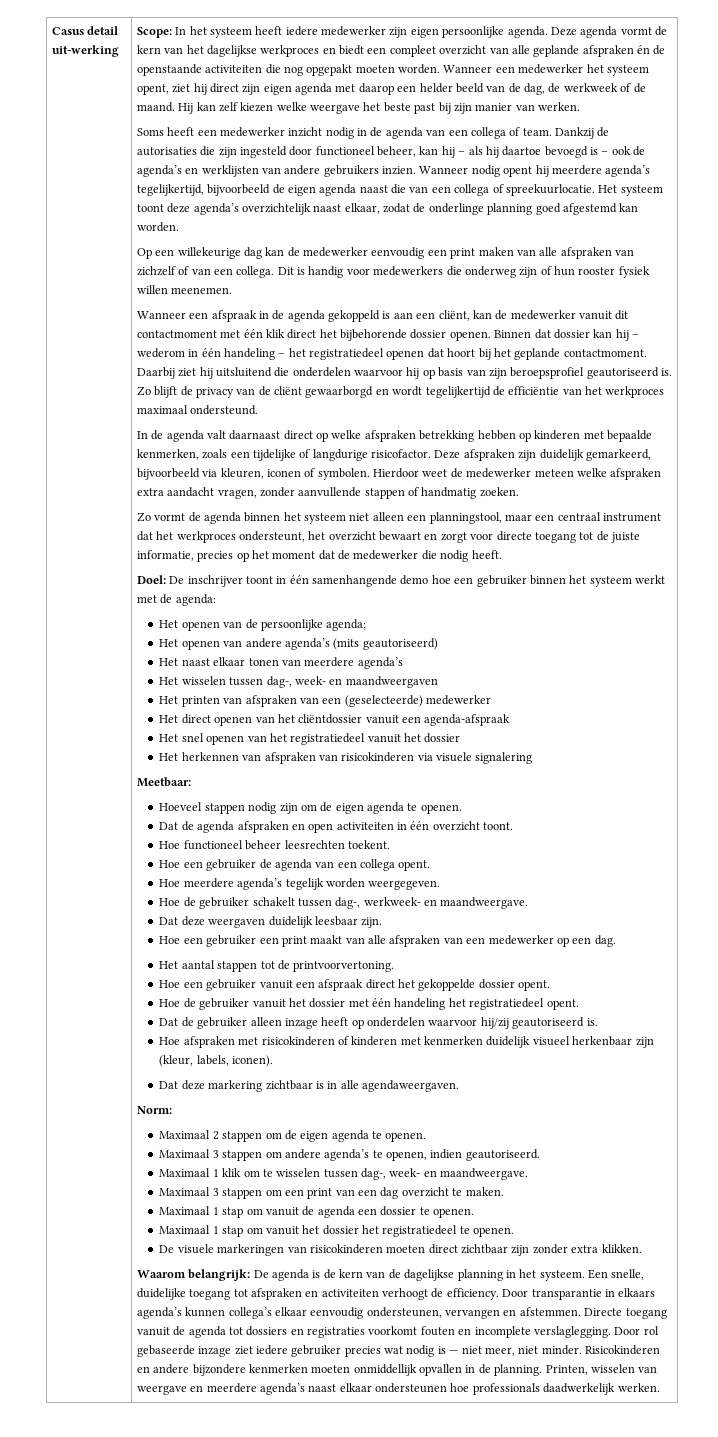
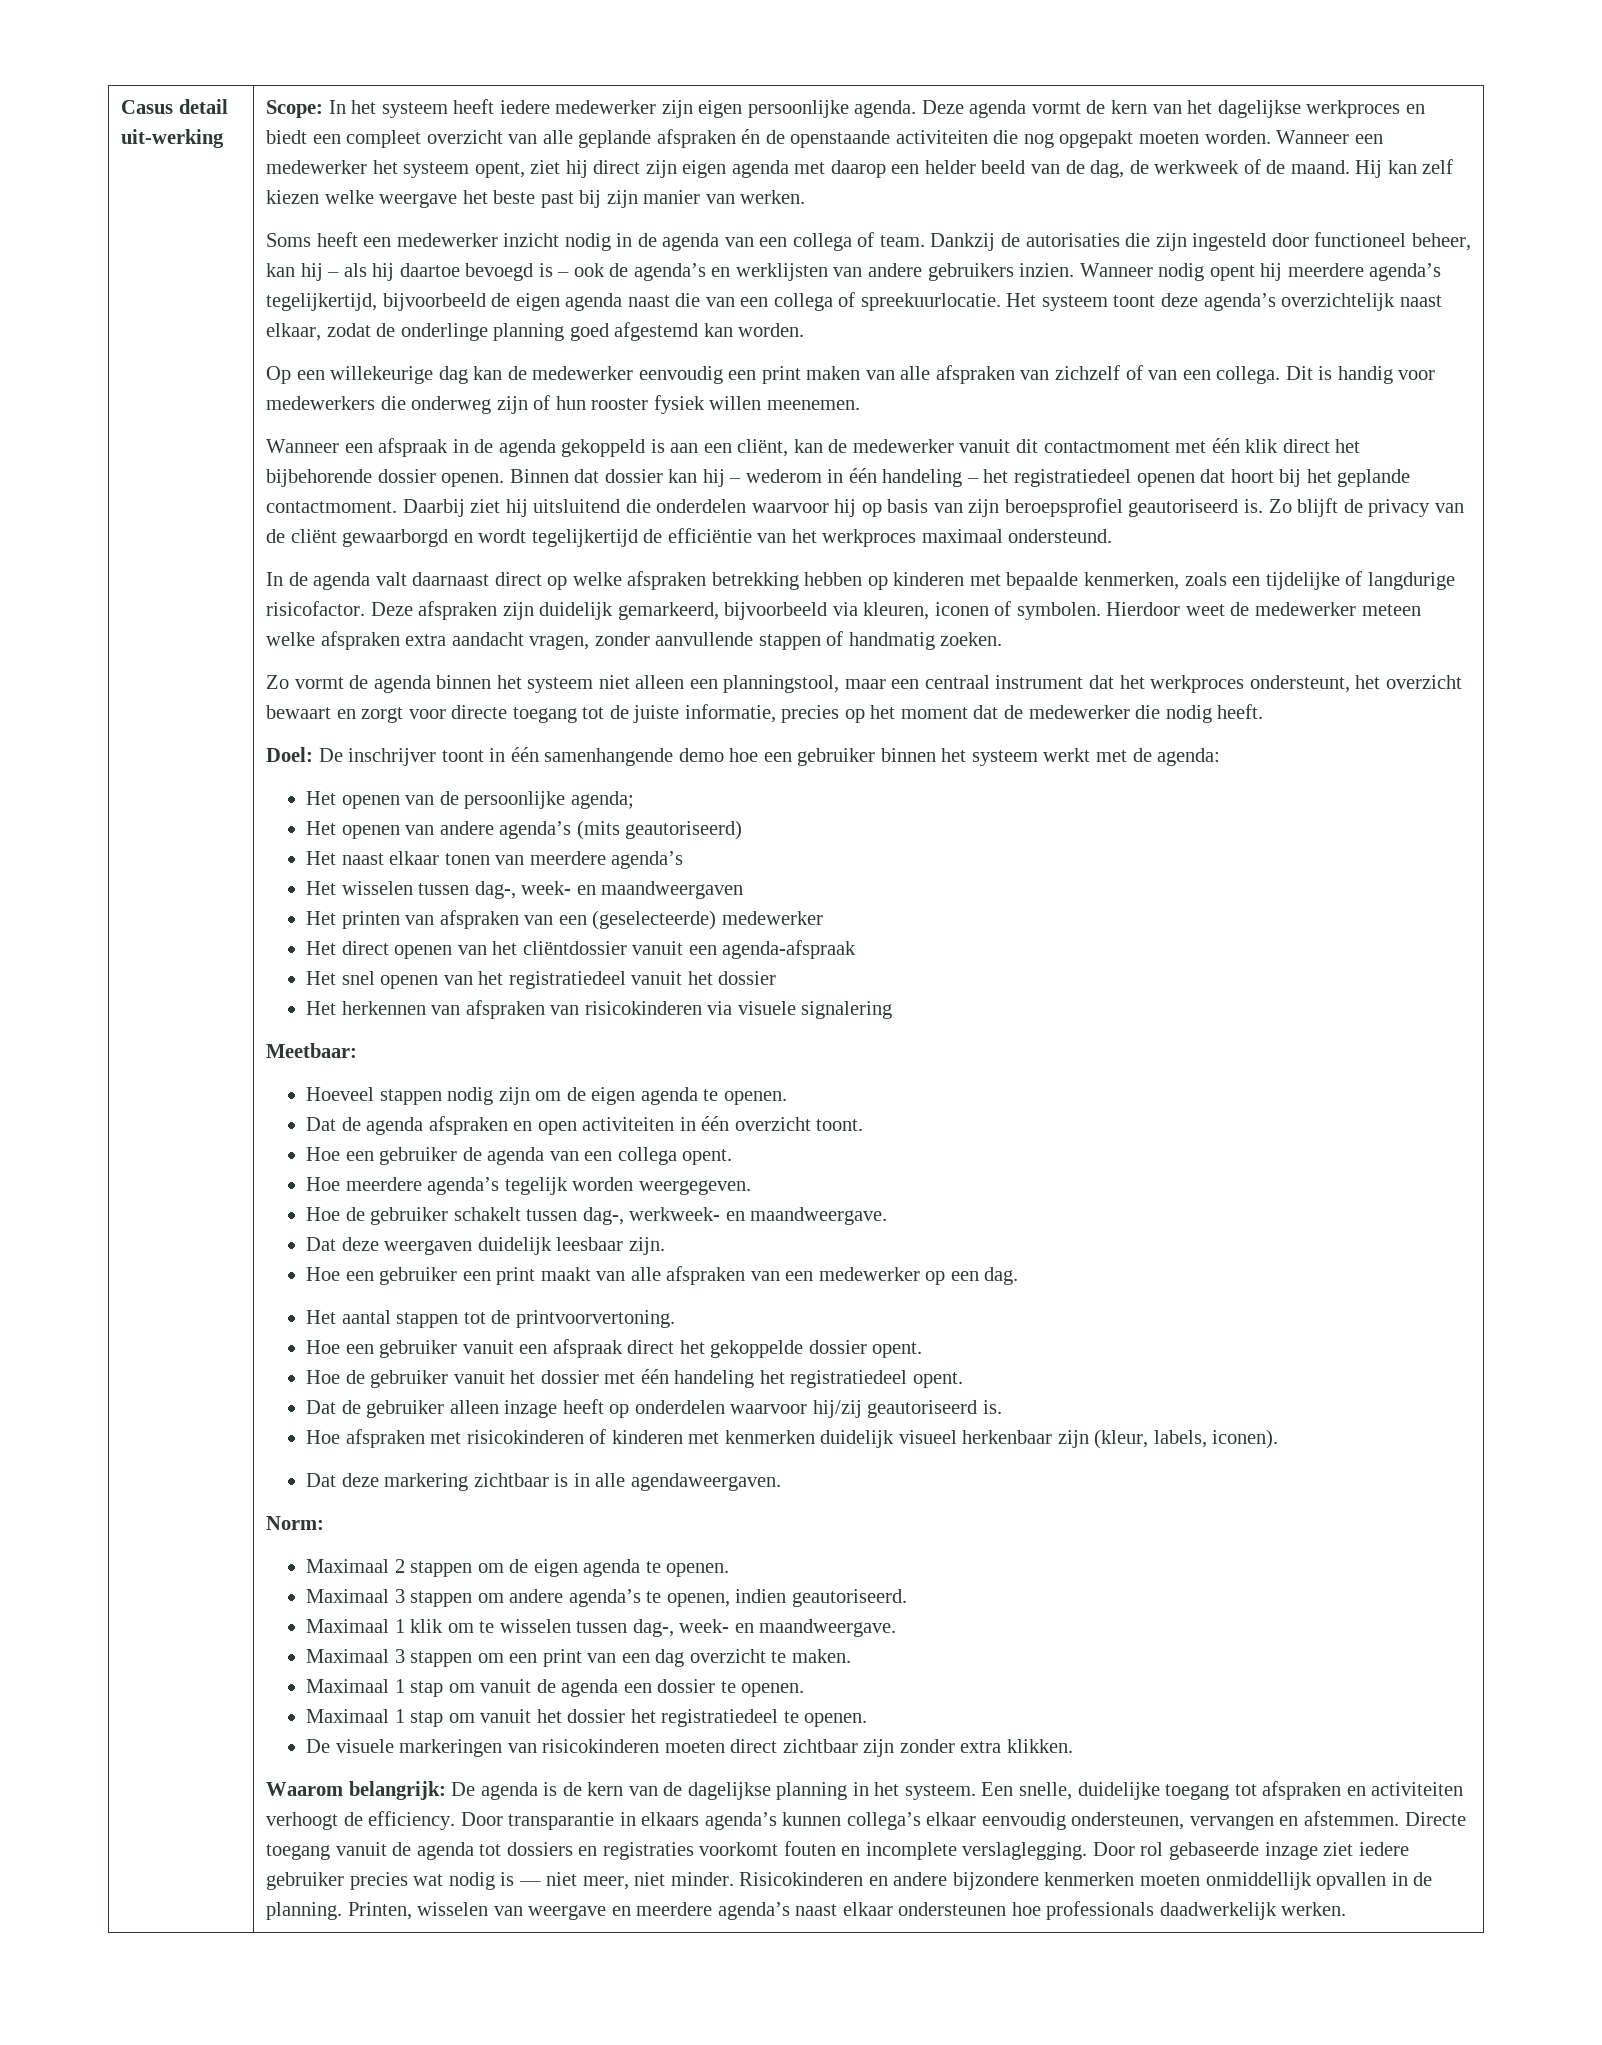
- Hoe functioneel beheer leesrechten toekent.

